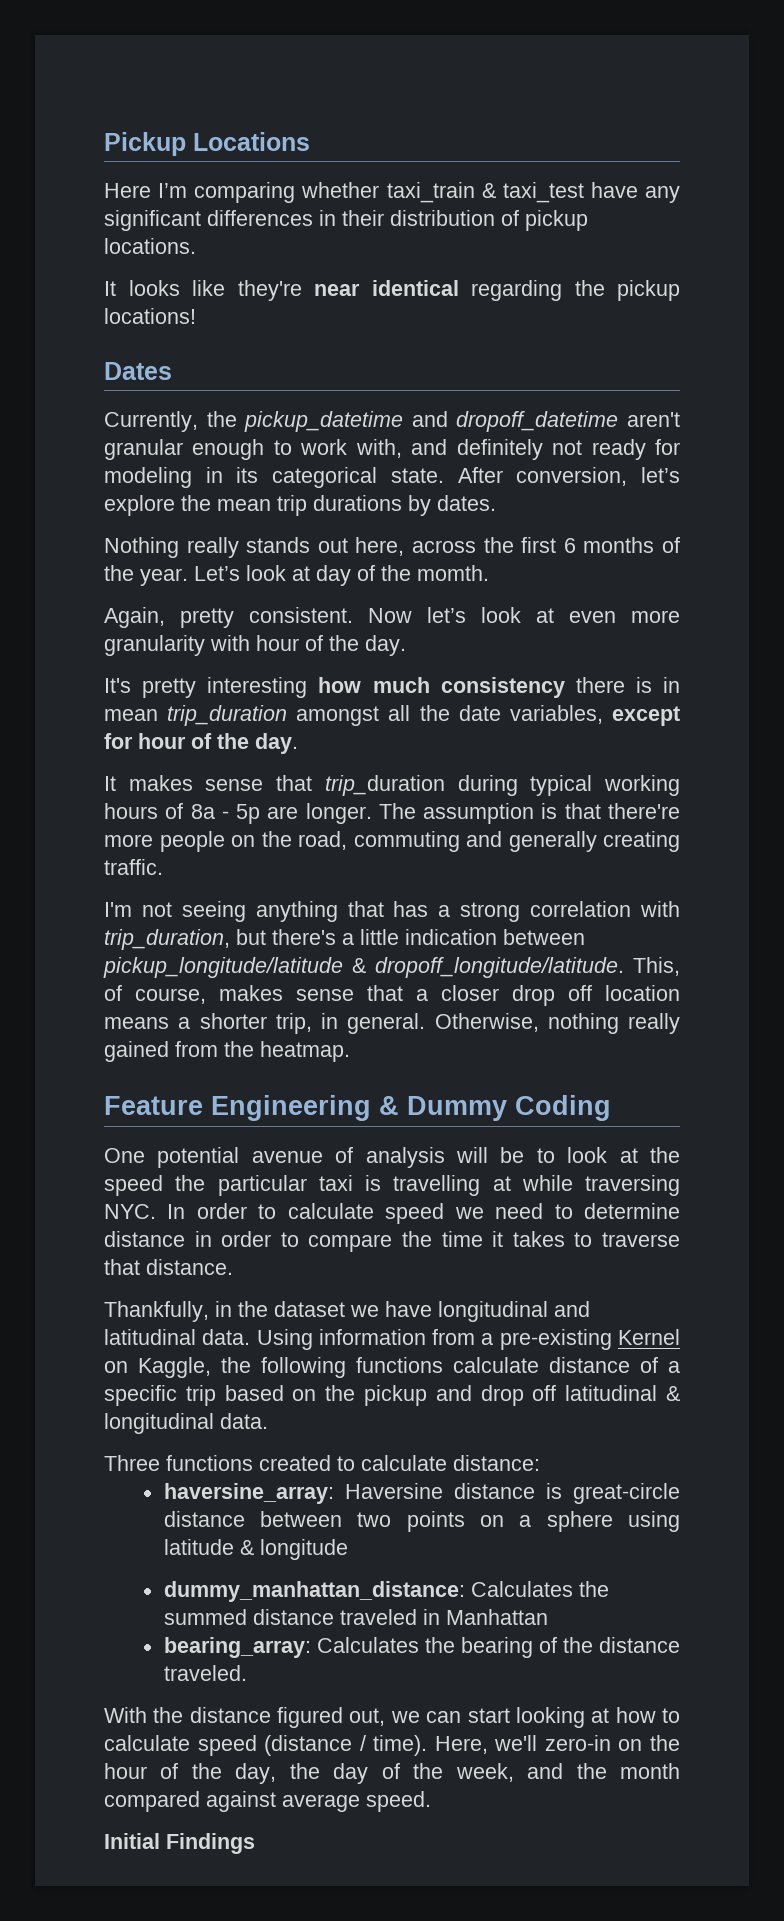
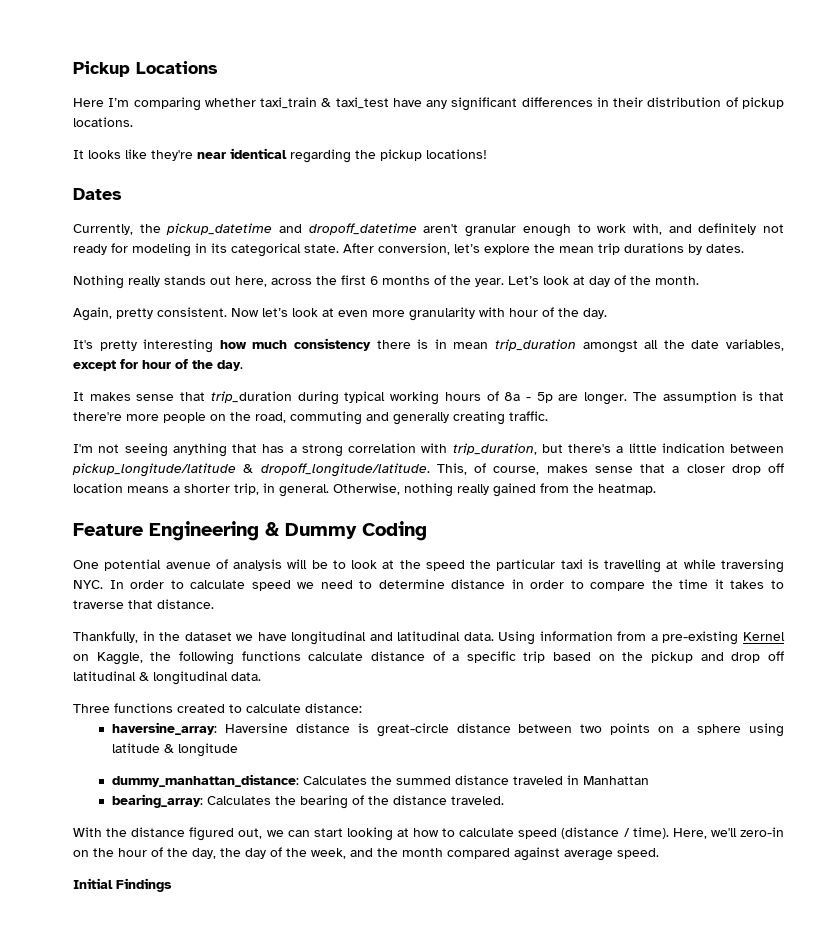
- Let’s look at day of the momth.
+ Let’s look at day of the month.

